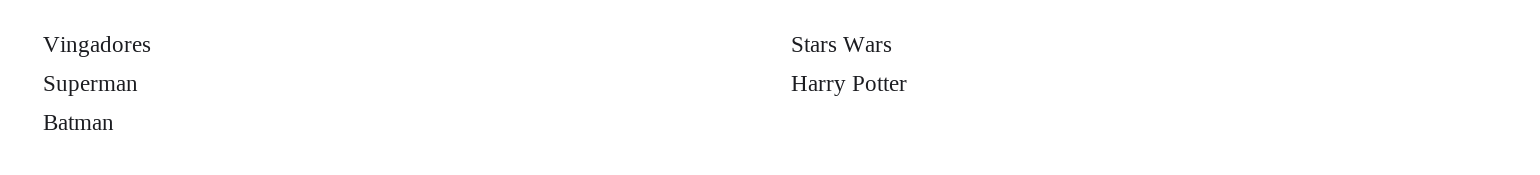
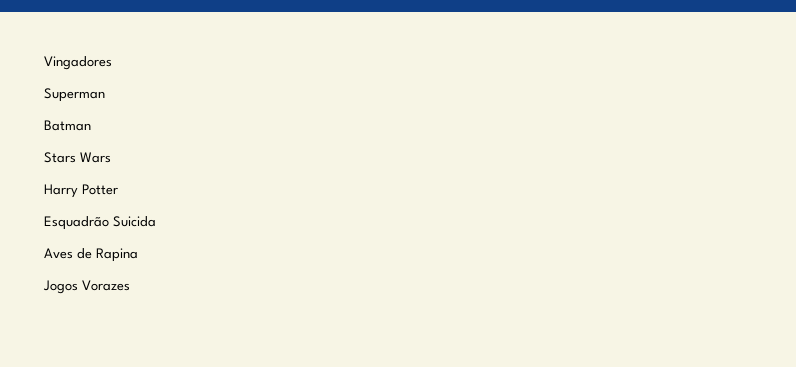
+ Esquadrão Suicida
+ Aves de Rapina
+ Jogos Vorazes

